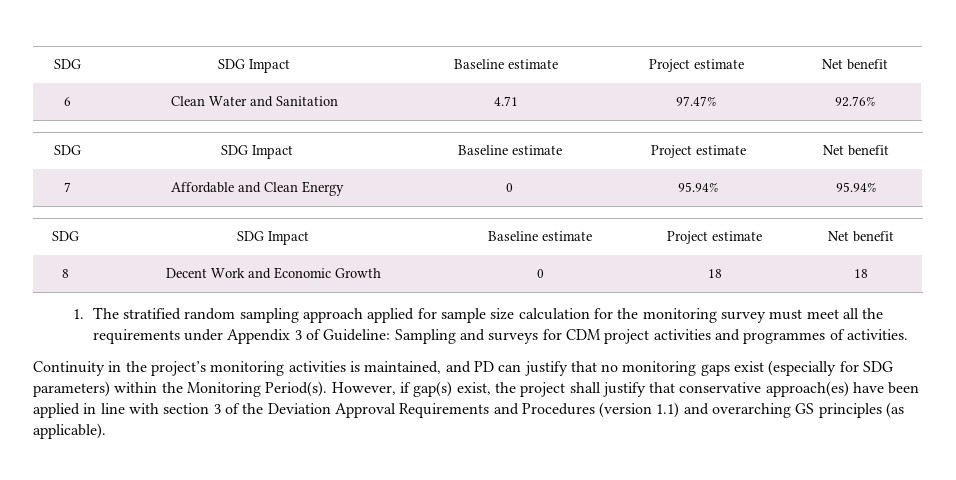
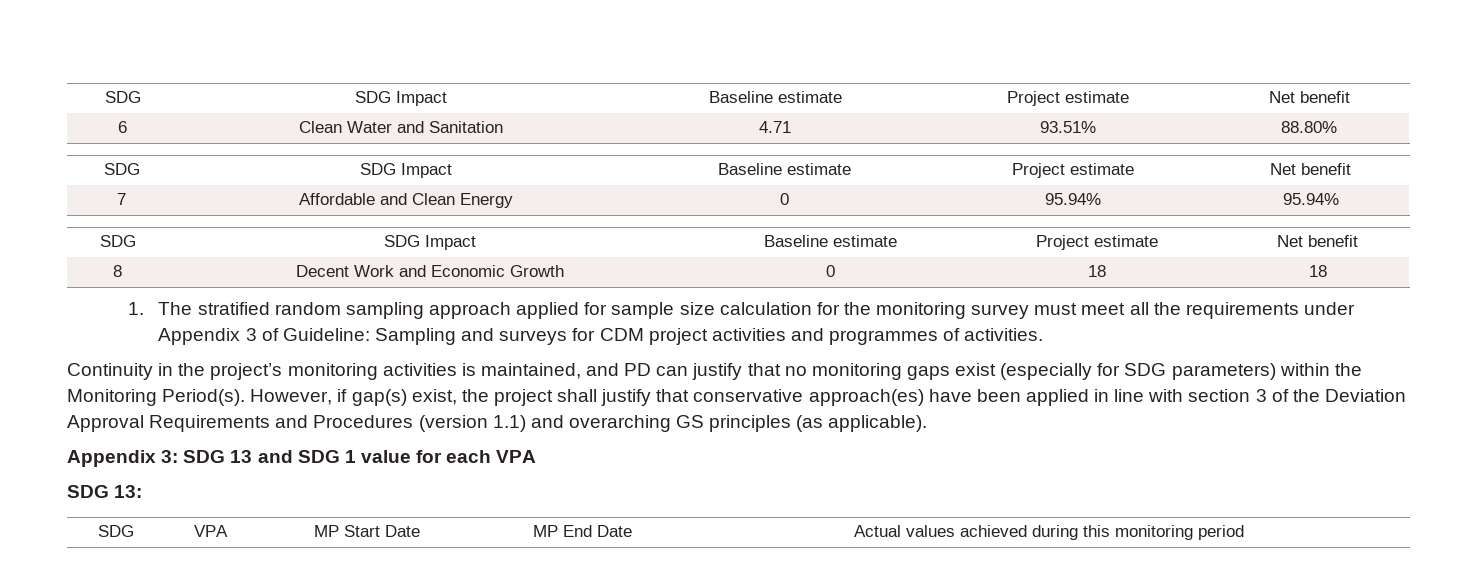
- 6 | Clean Water and Sanitation | 4.71 | 97.47% | 92.76%
+ 6 | Clean Water and Sanitation | 4.71 | 93.51% | 88.80%
+ Appendix 3: SDG 13 and SDG 1 value for each VPA
+ SDG 13:
+ SDG | VPA | MP Start Date | MP End Date | Actual values achieved during this monitoring period

